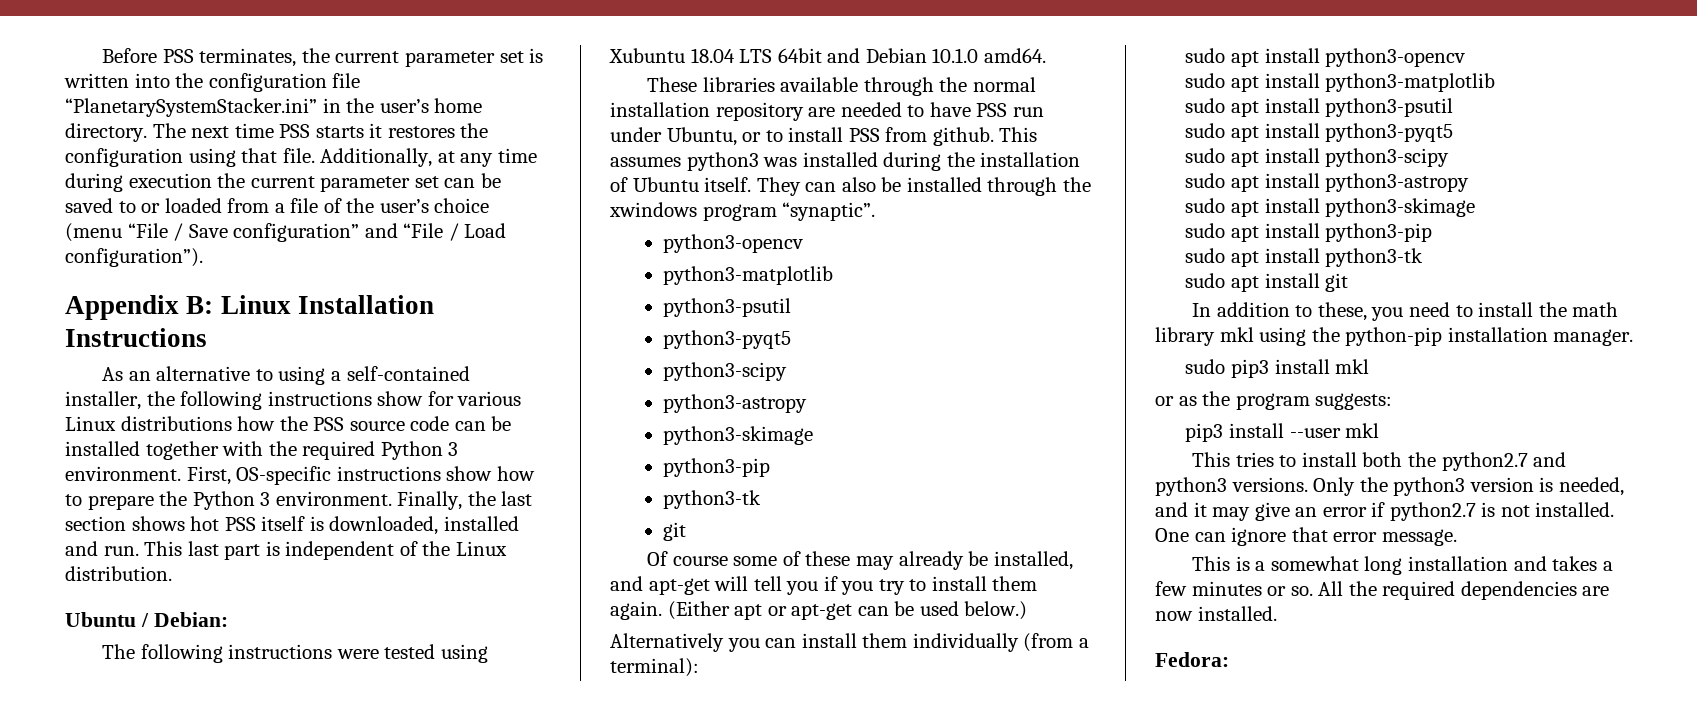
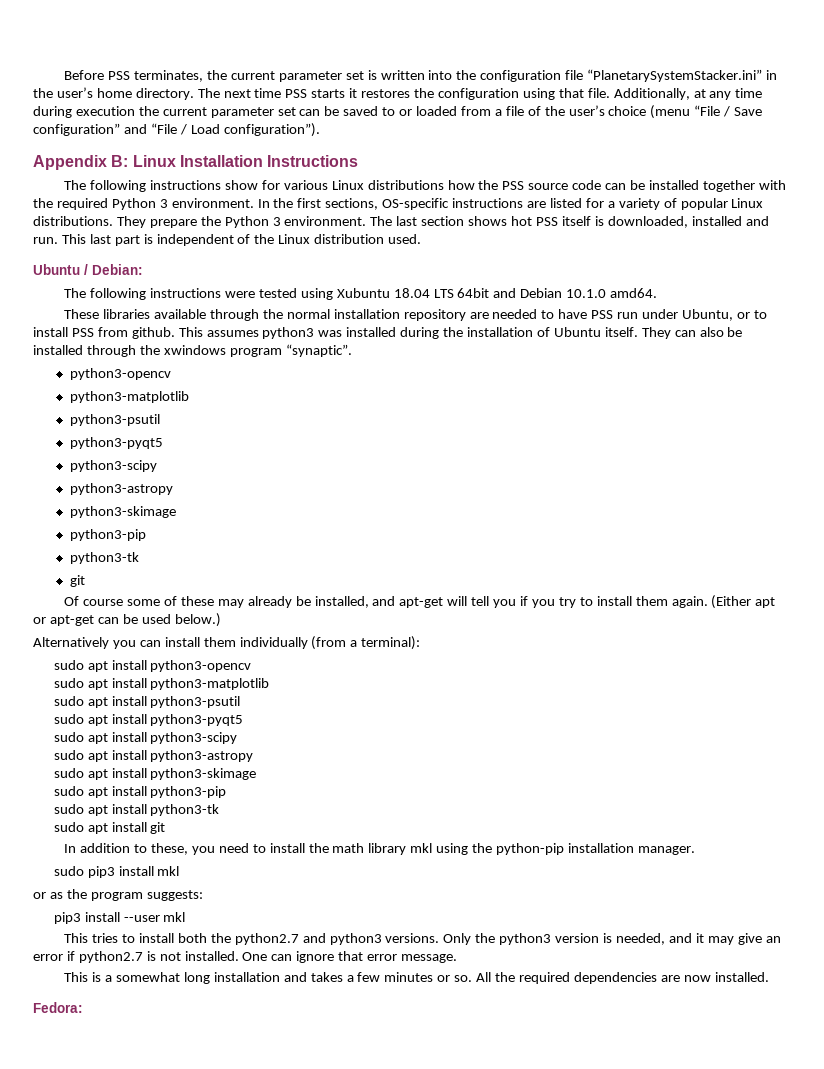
- As an alternative to using a self-contained installer, the following instructions show for various Linux distributions how the PSS source code can be installed together with the required Python 3 environment.
+ The following instructions show for various Linux distributions how the PSS source code can be installed together with the required Python 3 environment.
- First, OS-specific instructions show how to prepare the Python 3 environment.
+ In the first sections, OS-specific instructions are listed for a variety of popular Linux distributions. They prepare the Python 3 environment.
- Finally, the last section shows hot PSS itself is downloaded, installed and run.
+ The last section shows hot PSS itself is downloaded, installed and run.
- This last part is independent of the Linux distribution.
+ This last part is independent of the Linux distribution used.

